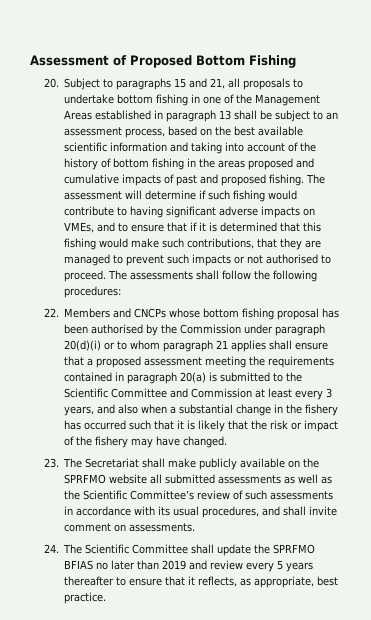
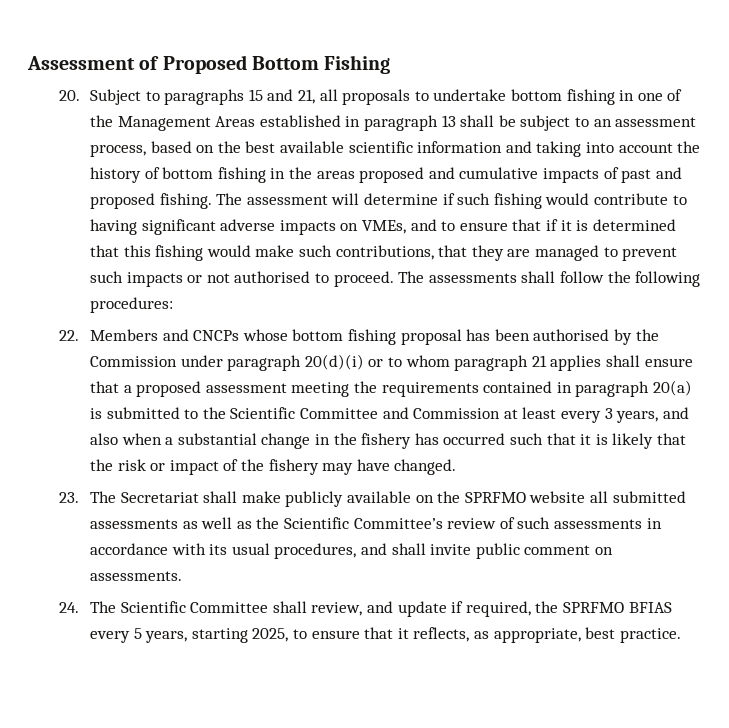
- 20. Subject to paragraphs 15 and 21, all proposals to undertake bottom fishing in one of the Management Areas established in paragraph 13 shall be subject to an assessment process, based on the best available scientific information and taking into account of the history of bottom fishing in the areas proposed and cumulative impacts of past and proposed fishing.
+ 20. Subject to paragraphs 15 and 21, all proposals to undertake bottom fishing in one of the Management Areas established in paragraph 13 shall be subject to an assessment process, based on the best available scientific information and taking into account the history of bottom fishing in the areas proposed and cumulative impacts of past and proposed fishing.
- 23. The Secretariat shall make publicly available on the SPRFMO website all submitted assessments as well as the Scientific Committee’s review of such assessments in accordance with its usual procedures, and shall invite comment on assessments.
+ 23. The Secretariat shall make publicly available on the SPRFMO website all submitted assessments as well as the Scientific Committee’s review of such assessments in accordance with its usual procedures, and shall invite public comment on assessments.
- 24. The Scientific Committee shall update the SPRFMO BFIAS no later than 2019 and review every 5 years thereafter to ensure that it reflects, as appropriate, best practice.
+ 24. The Scientific Committee shall review, and update if required, the SPRFMO BFIAS every 5 years, starting 2025, to ensure that it reflects, as appropriate, best practice.

